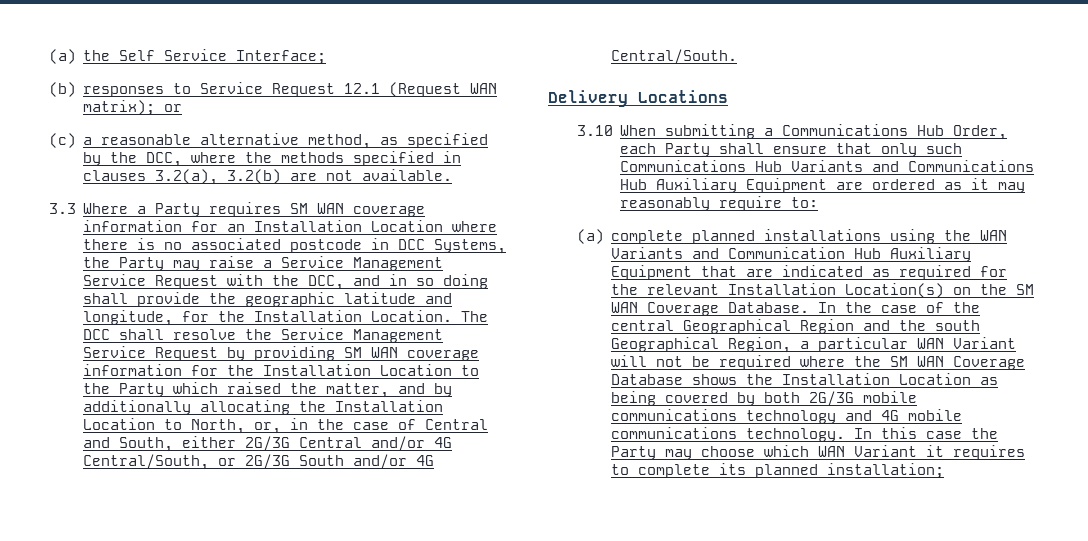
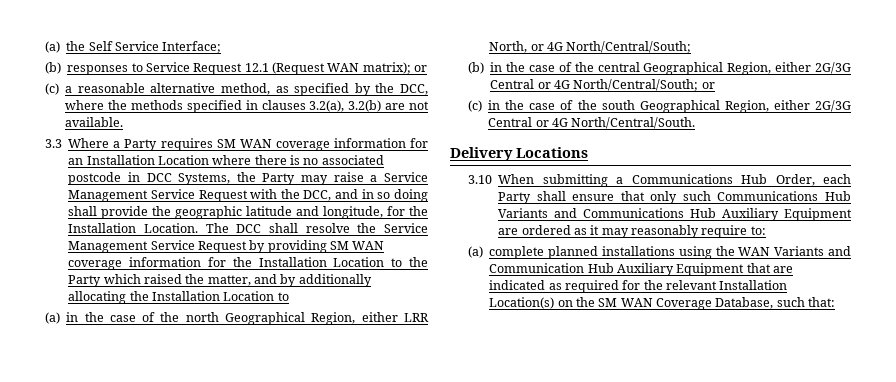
- The DCC shall resolve the Service Management Service Request by providing SM WAN coverage information for the Installation Location to the Party which raised the matter, and by additionally allocating the Installation Location to North, or, in the case of Central and South, either 2G/3G Central and/or 4G Central/South, or 2G/3G South and/or 4G Central/South.
+ The DCC shall resolve the Service Management Service Request by providing SM WAN coverage information for the Installation Location to the Party which raised the matter, and by additionally allocating the Installation Location to
+ (a) in the case of the north Geographical Region, either LRR North, or 4G North/Central/South;
+ (b) in the case of the central Geographical Region, either 2G/3G Central or 4G North/Central/South; or
+ (c) in the case of the south Geographical Region, either 2G/3G Central or 4G North/Central/South.
- (a) complete planned installations using the WAN Variants and Communication Hub Auxiliary Equipment that are indicated as required for the relevant Installation Location(s) on the SM WAN Coverage Database. In the case of the central Geographical Region and the south Geographical Region, a particular WAN Variant will not be required where the SM WAN Coverage Database shows the Installation Location as being covered by both 2G/3G mobile communications technology and 4G mobile communications technology. In this case the Party may choose which WAN Variant it requires to complete its planned installation;
+ (a) complete planned installations using the WAN Variants and Communication Hub Auxiliary Equipment that are indicated as required for the relevant Installation Location(s) on the SM WAN Coverage Database, such that:

